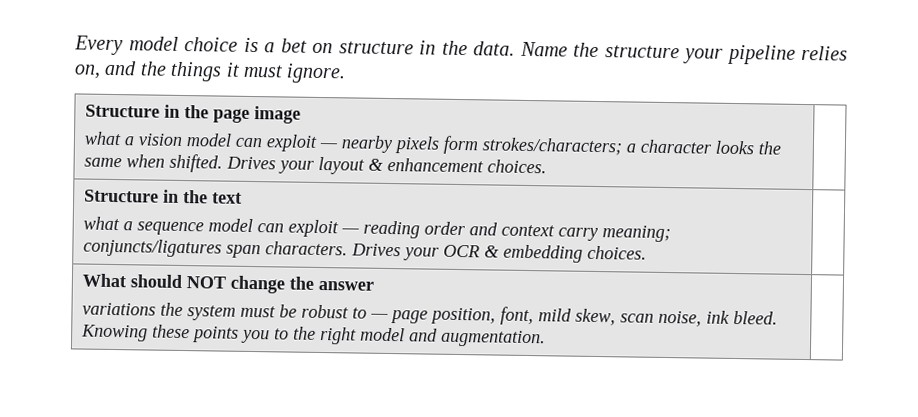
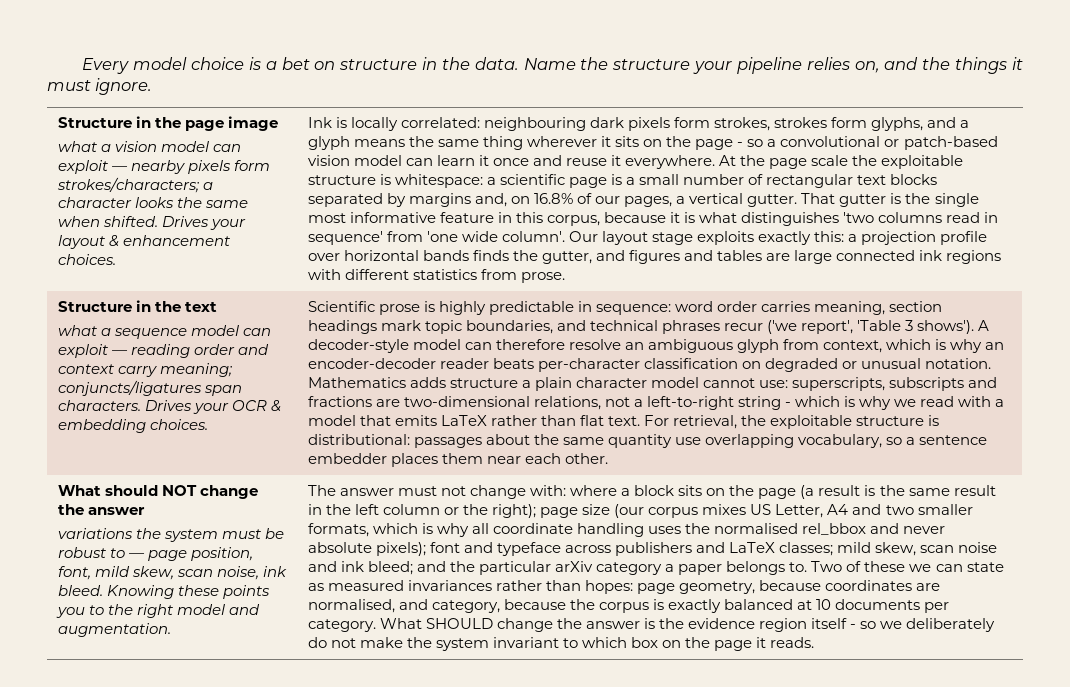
+ Ink is locally correlated: neighbouring dark pixels form strokes, strokes form glyphs, and a glyph means the same thing wherever it sits on the page - so a convolutional or patch-based vision model can learn it once and reuse it everywhere. At the page scale the exploitable structure is whitespace: a scientific page is a small number of rectangular text blocks separated by margins and, on 16.8% of our pages, a vertical gutter. That gutter is the single most informative feature in this corpus, because it is what distinguishes 'two columns read in sequence' from 'one wide column'. Our layout stage exploits exactly this: a projection profile over horizontal bands finds the gutter, and figures and tables are large connected ink regions with different statistics from prose.
+ Scientific prose is highly predictable in sequence: word order carries meaning, section headings mark topic boundaries, and technical phrases recur ('we report', 'Table 3 shows'). A decoder-style model can therefore resolve an ambiguous glyph from context, which is why an encoder-decoder reader beats per-character classification on degraded or unusual notation. Mathematics adds structure a plain character model cannot use: superscripts, subscripts and fractions are two-dimensional relations, not a left-to-right string - which is why we read with a model that emits LaTeX rather than flat text. For retrieval, the exploitable structure is distributional: passages about the same quantity use overlapping vocabulary, so a sentence embedder places them near each other.
+ The answer must not change with: where a block sits on the page (a result is the same result in the left column or the right); page size (our corpus mixes US Letter, A4 and two smaller formats, which is why all coordinate handling uses the normalised rel_bbox and never absolute pixels); font and typeface across publishers and LaTeX classes; mild skew, scan noise and ink bleed; and the particular arXiv category a paper belongs to. Two of these we can state as measured invariances rather than hopes: page geometry, because coordinates are normalised, and category, because the corpus is exactly balanced at 10 documents per category. What SHOULD change the answer is the evidence region itself - so we deliberately do not make the system invariant to which box on the page it reads.

